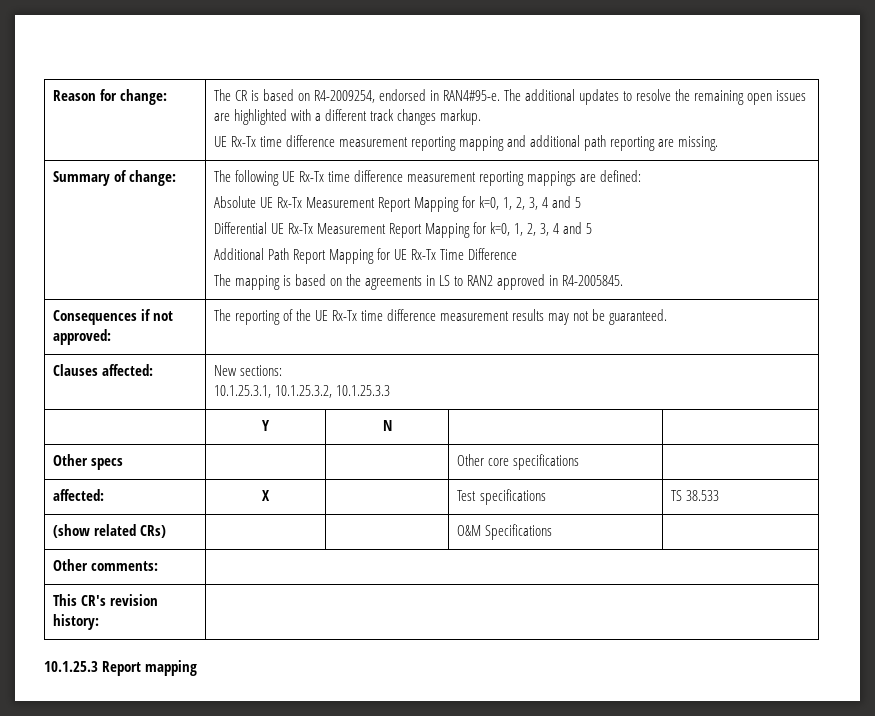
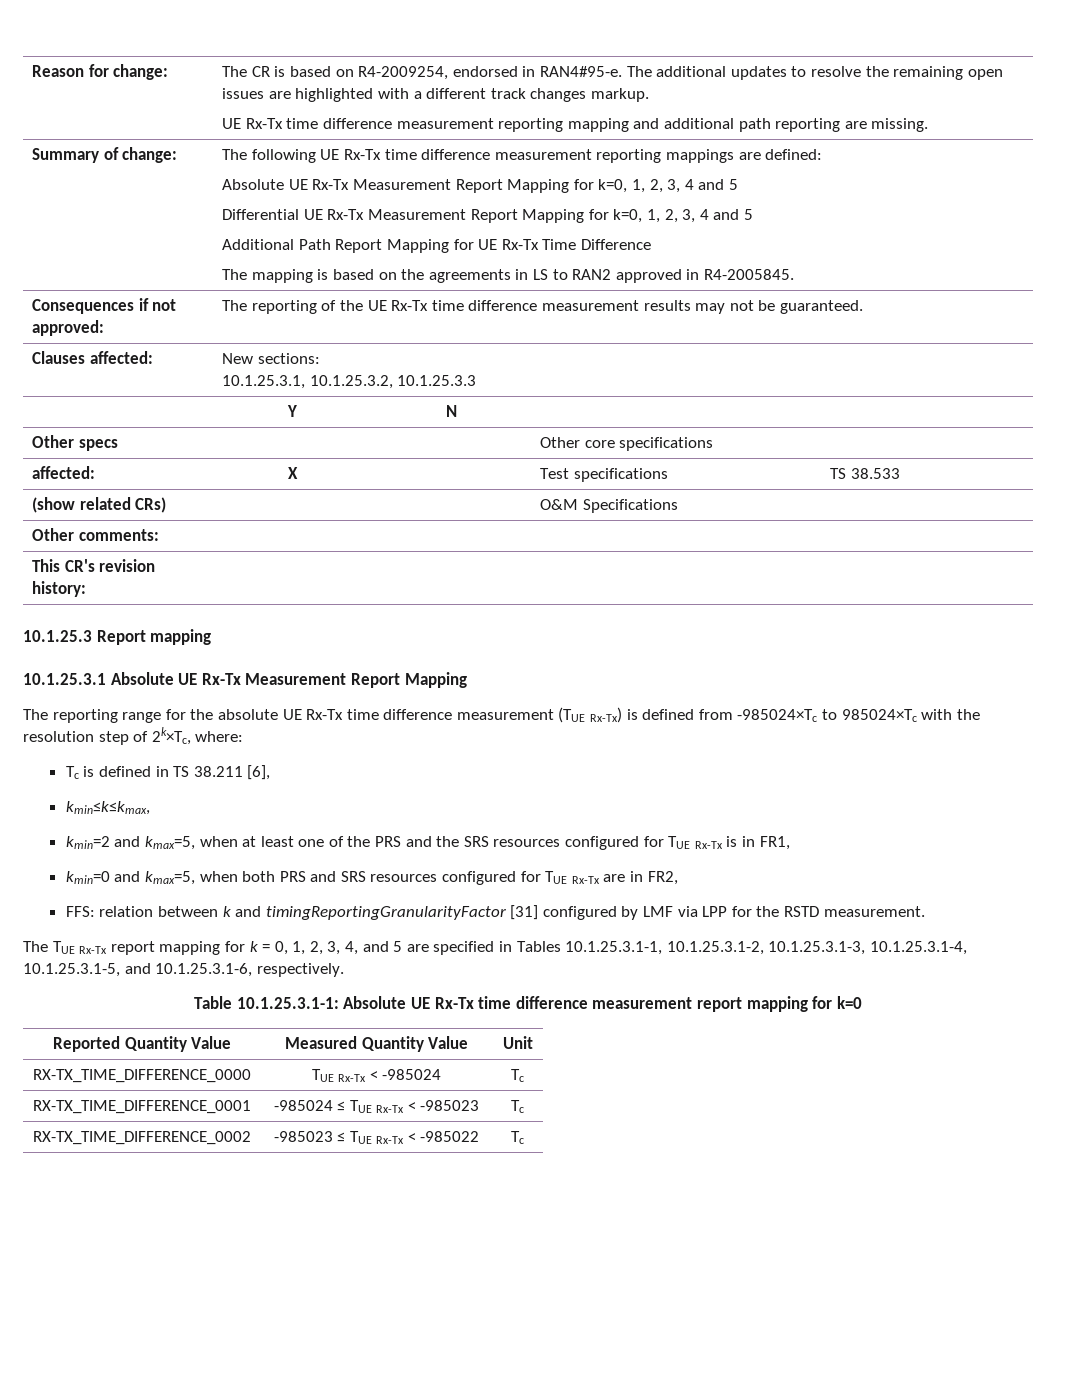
+ 10.1.25.3.1 Absolute UE Rx-Tx Measurement Report Mapping
+ The reporting range for the absolute UE Rx-Tx time difference measurement (TUE Rx-Tx) is defined from -985024×Tc to 985024×Tc with the resolution step of 2k×Tc, where:
+ Tc is defined in TS 38.211 [6],
+ kmin≤k≤kmax,
+ kmin=2 and kmax=5, when at least one of the PRS and the SRS resources configured for TUE Rx-Tx is in FR1,
+ kmin=0 and kmax=5, when both PRS and SRS resources configured for TUE Rx-Tx are in FR2,
+ FFS: relation between k and timingReportingGranularityFactor [31] configured by LMF via LPP for the RSTD measurement.
+ The TUE Rx-Tx report mapping for k = 0, 1, 2, 3, 4, and 5 are specified in Tables 10.1.25.3.1-1, 10.1.25.3.1-2, 10.1.25.3.1-3, 10.1.25.3.1-4, 10.1.25.3.1-5, and 10.1.25.3.1-6, respectively.
+ Table 10.1.25.3.1-1: Absolute UE Rx-Tx time difference measurement report mapping for k=0
+ Reported Quantity Value | Measured Quantity Value | Unit
+ RX-TX_TIME_DIFFERENCE_0000 | TUE Rx-Tx < -985024 | Tc
+ RX-TX_TIME_DIFFERENCE_0001 | -985024 ≤ TUE Rx-Tx < -985023 | Tc
+ RX-TX_TIME_DIFFERENCE_0002 | -985023 ≤ TUE Rx-Tx < -985022 | Tc

